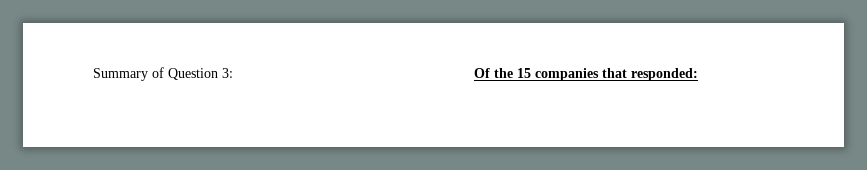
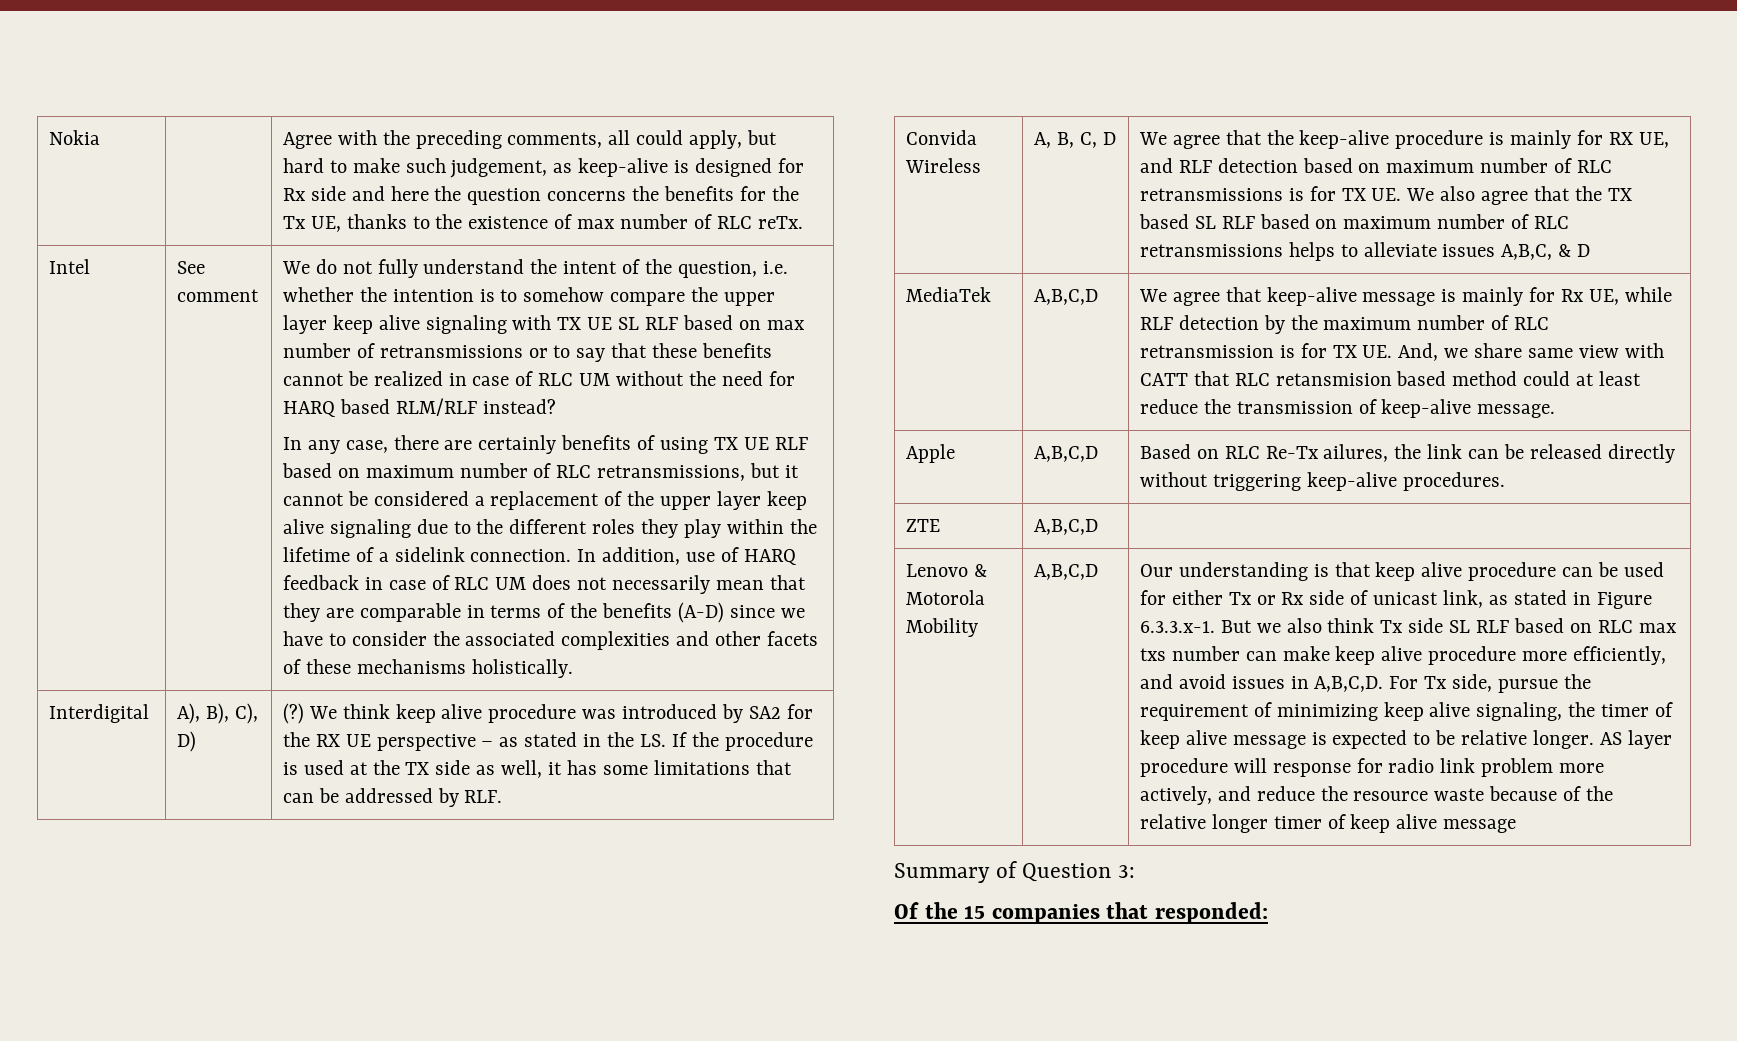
+ Nokia | | Agree with the preceding comments, all could apply, but hard to make such judgement, as keep-alive is designed for Rx side and here the question concerns the benefits for the Tx UE, thanks to the existence of max number of RLC reTx.
+ Intel | See comment | We do not fully understand the intent of the question, i.e. whether the intention is to somehow compare the upper layer keep alive signaling with TX UE SL RLF based on max number of retransmissions or to say that these benefits cannot be realized in case of RLC UM without the need for HARQ based RLM/RLF instead?
+ In any case, there are certainly benefits of using TX UE RLF based on maximum number of RLC retransmissions, but it cannot be considered a replacement of the upper layer keep alive signaling due to the different roles they play within the lifetime of a sidelink connection. In addition, use of HARQ feedback in case of RLC UM does not necessarily mean that they are comparable in terms of the benefits (A-D) since we have to consider the associated complexities and other facets of these mechanisms holistically.
+ Interdigital | A), B), C), D) | (?) We think keep alive procedure was introduced by SA2 for the RX UE perspective – as stated in the LS. If the procedure is used at the TX side as well, it has some limitations that can be addressed by RLF.
+ Convida Wireless | A, B, C, D | We agree that the keep-alive procedure is mainly for RX UE, and RLF detection based on maximum number of RLC retransmissions is for TX UE. We also agree that the TX based SL RLF based on maximum number of RLC retransmissions helps to alleviate issues A,B,C, & D
+ MediaTek | A,B,C,D | We agree that keep-alive message is mainly for Rx UE, while RLF detection by the maximum number of RLC retransmission is for TX UE. And, we share same view with CATT that RLC retansmision based method could at least reduce the transmission of keep-alive message.
+ Apple | A,B,C,D | Based on RLC Re-Tx ailures, the link can be released directly without triggering keep-alive procedures.
+ ZTE | A,B,C,D |
+ Lenovo & Motorola Mobility | A,B,C,D | Our understanding is that keep alive procedure can be used for either Tx or Rx side of unicast link, as stated in Figure 6.3.3.x-1. But we also think Tx side SL RLF based on RLC max txs number can make keep alive procedure more efficiently, and avoid issues in A,B,C,D. For Tx side, pursue the requirement of minimizing keep alive signaling, the timer of keep alive message is expected to be relative longer. AS layer procedure will response for radio link problem more actively, and reduce the resource waste because of the relative longer timer of keep alive message

